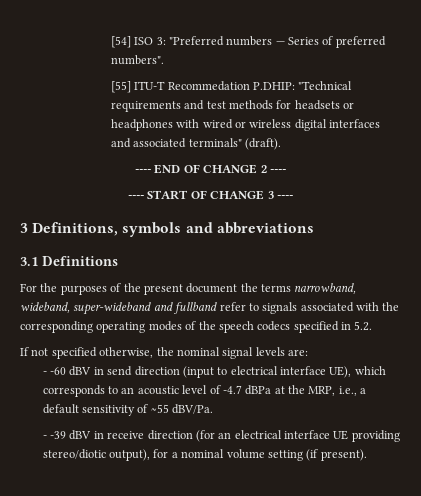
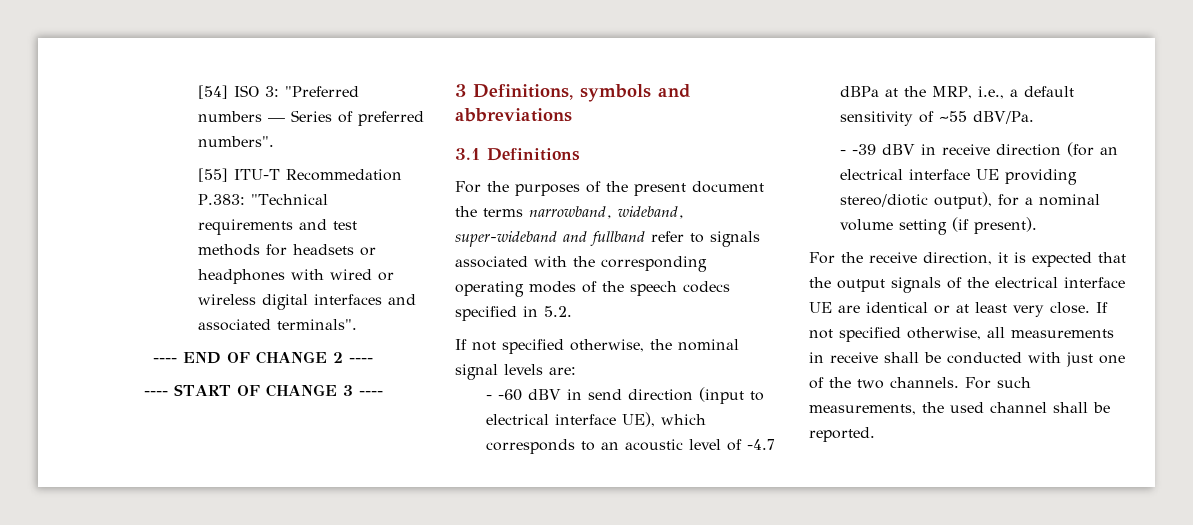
- [55] ITU-T Recommedation P.DHIP: "Technical requirements and test methods for headsets or headphones with wired or wireless digital interfaces and associated terminals" (draft).
+ [55] ITU-T Recommedation P.383: "Technical requirements and test methods for headsets or headphones with wired or wireless digital interfaces and associated terminals".
+ For the receive direction, it is expected that the output signals of the electrical interface UE are identical or at least very close. If not specified otherwise, all measurements in receive shall be conducted with just one of the two channels. For such measurements, the used channel shall be reported.

